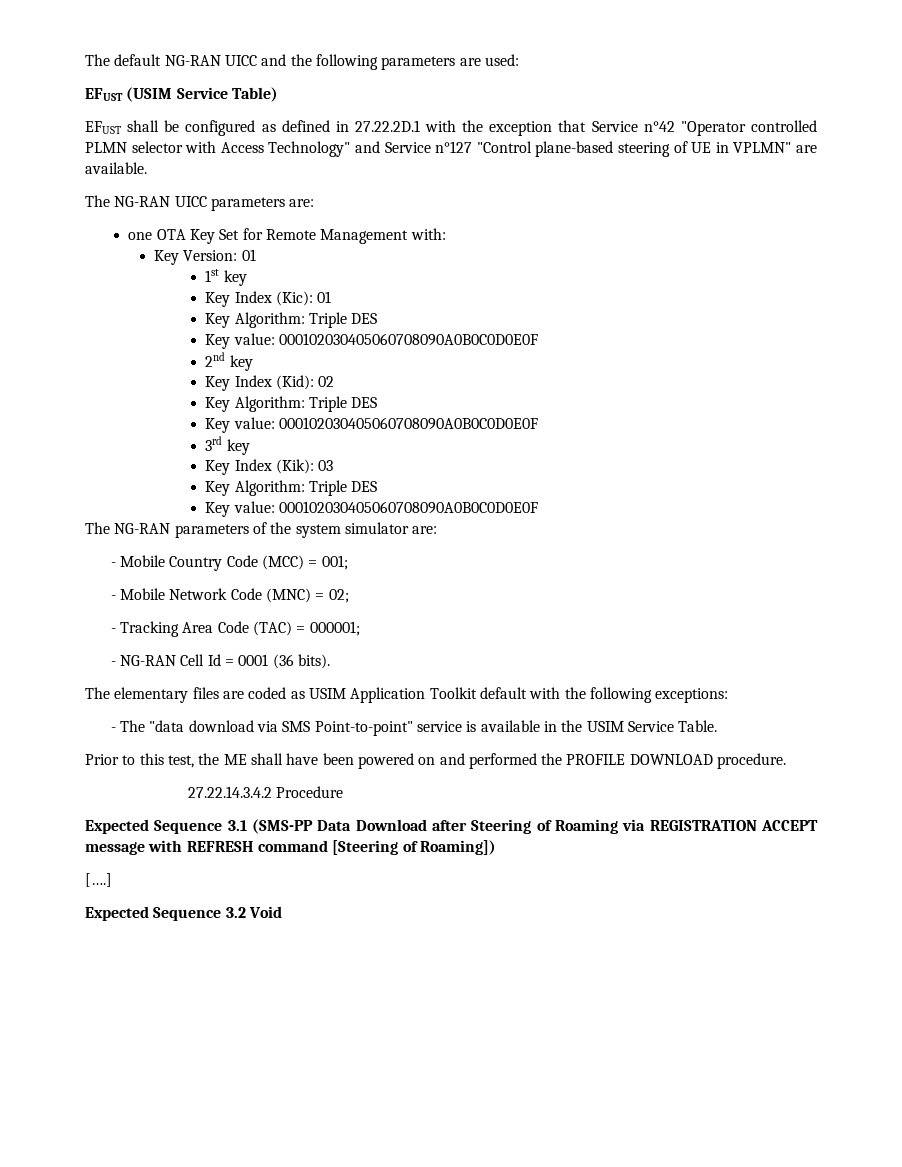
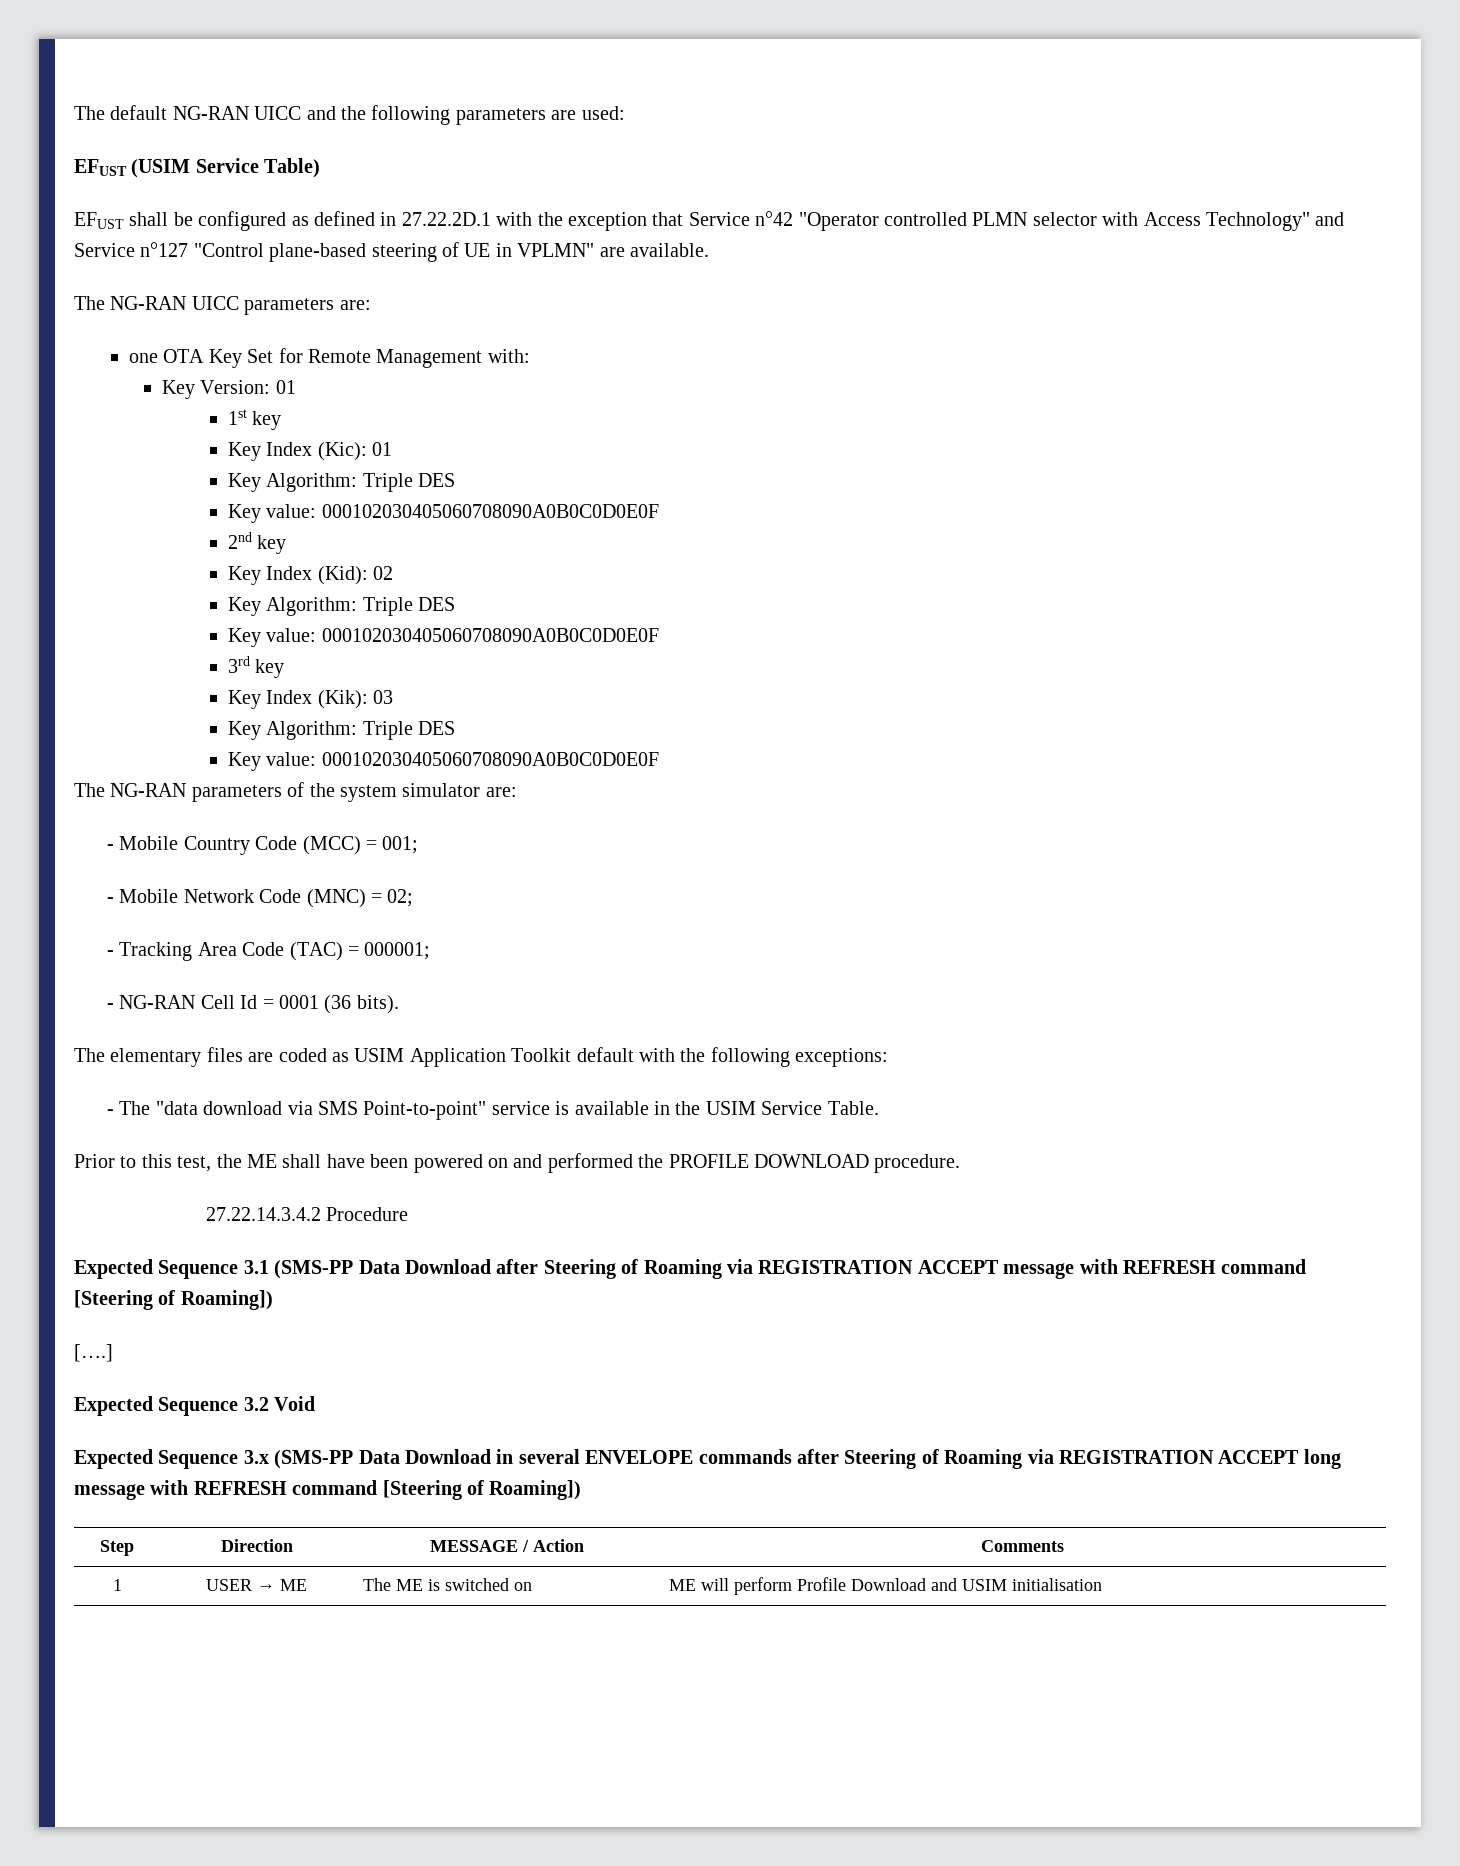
+ Expected Sequence 3.x (SMS-PP Data Download in several ENVELOPE commands after Steering of Roaming via REGISTRATION ACCEPT long message with REFRESH command [Steering of Roaming])
+ Step | Direction | MESSAGE / Action | Comments
+ 1 | USER → ME | The ME is switched on | ME will perform Profile Download and USIM initialisation

